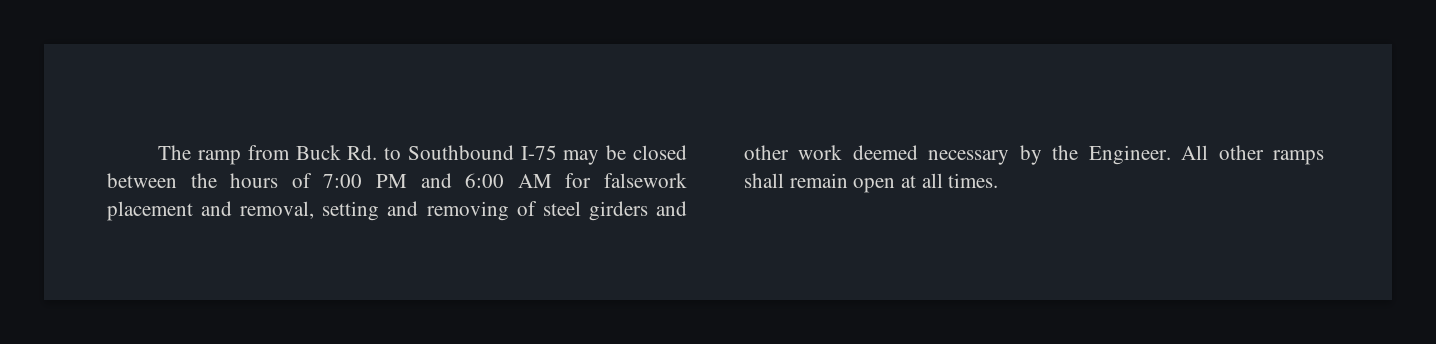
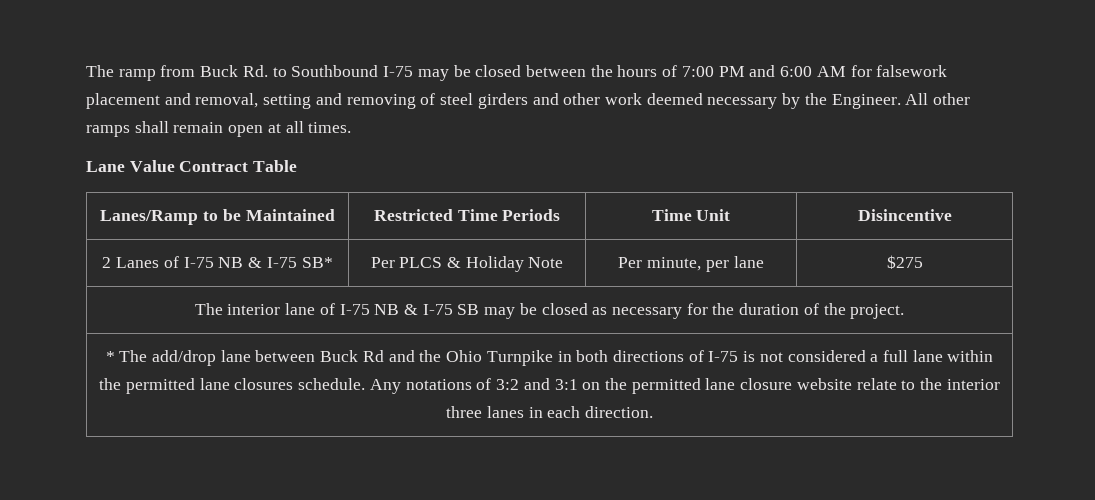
+ Lane Value Contract Table
+ Lanes/Ramp to be Maintained | Restricted Time Periods | Time Unit | Disincentive
+ 2 Lanes of I-75 NB & I-75 SB* | Per PLCS & Holiday Note | Per minute, per lane | $275
+ The interior lane of I-75 NB & I-75 SB may be closed as necessary for the duration of the project.
+ * The add/drop lane between Buck Rd and the Ohio Turnpike in both directions of I-75 is not considered a full lane within the permitted lane closures schedule. Any notations of 3:2 and 3:1 on the permitted lane closure website relate to the interior three lanes in each direction.

